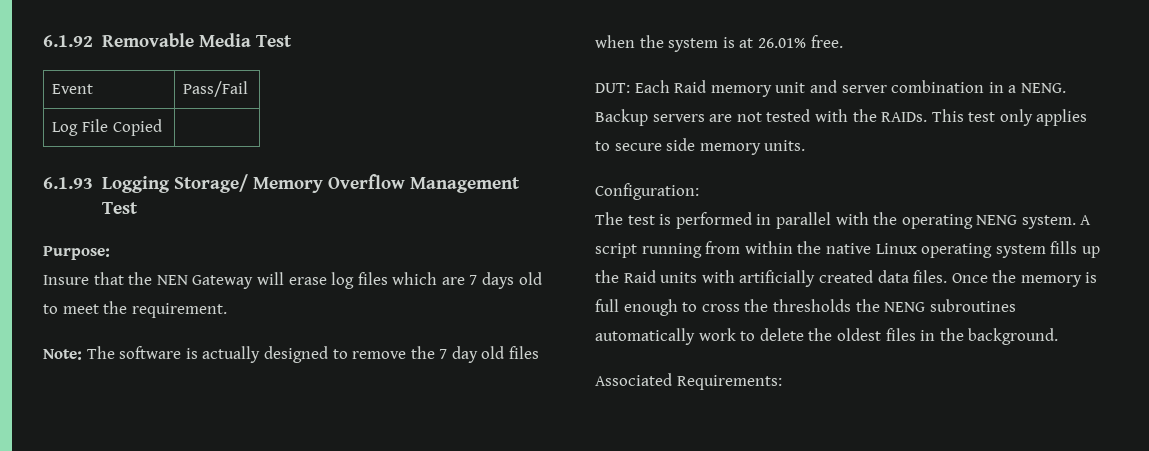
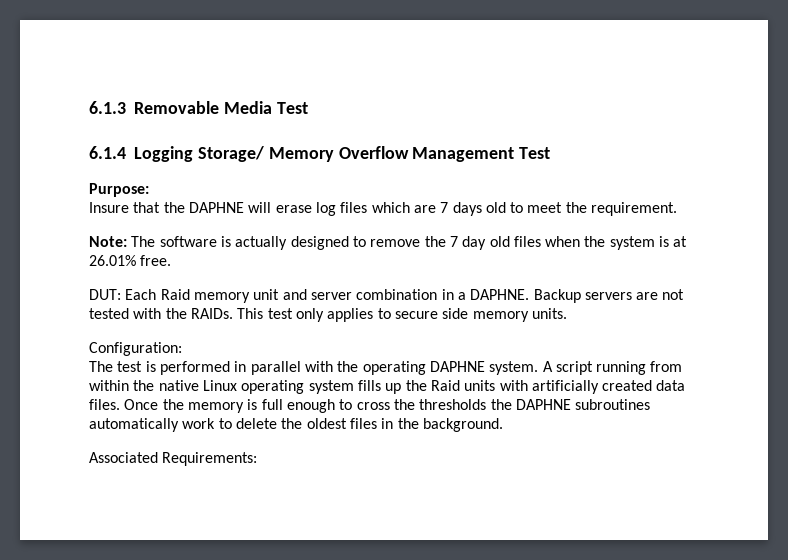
- 6.1.92 Removable Media Test
+ 6.1.3 Removable Media Test
- Event | Pass/Fail
- Log File Copied |
- 6.1.93 Logging Storage/ Memory Overflow Management Test
+ 6.1.4 Logging Storage/ Memory Overflow Management Test
- Insure that the NEN Gateway will erase log files which are 7 days old to meet the requirement.
+ Insure that the DAPHNE will erase log files which are 7 days old to meet the requirement.
- DUT: Each Raid memory unit and server combination in a NENG.
+ DUT: Each Raid memory unit and server combination in a DAPHNE.
- The test is performed in parallel with the operating NENG system.
+ The test is performed in parallel with the operating DAPHNE system.
- Once the memory is full enough to cross the thresholds the NENG subroutines automatically work to delete the oldest files in the background.
+ Once the memory is full enough to cross the thresholds the DAPHNE subroutines automatically work to delete the oldest files in the background.

